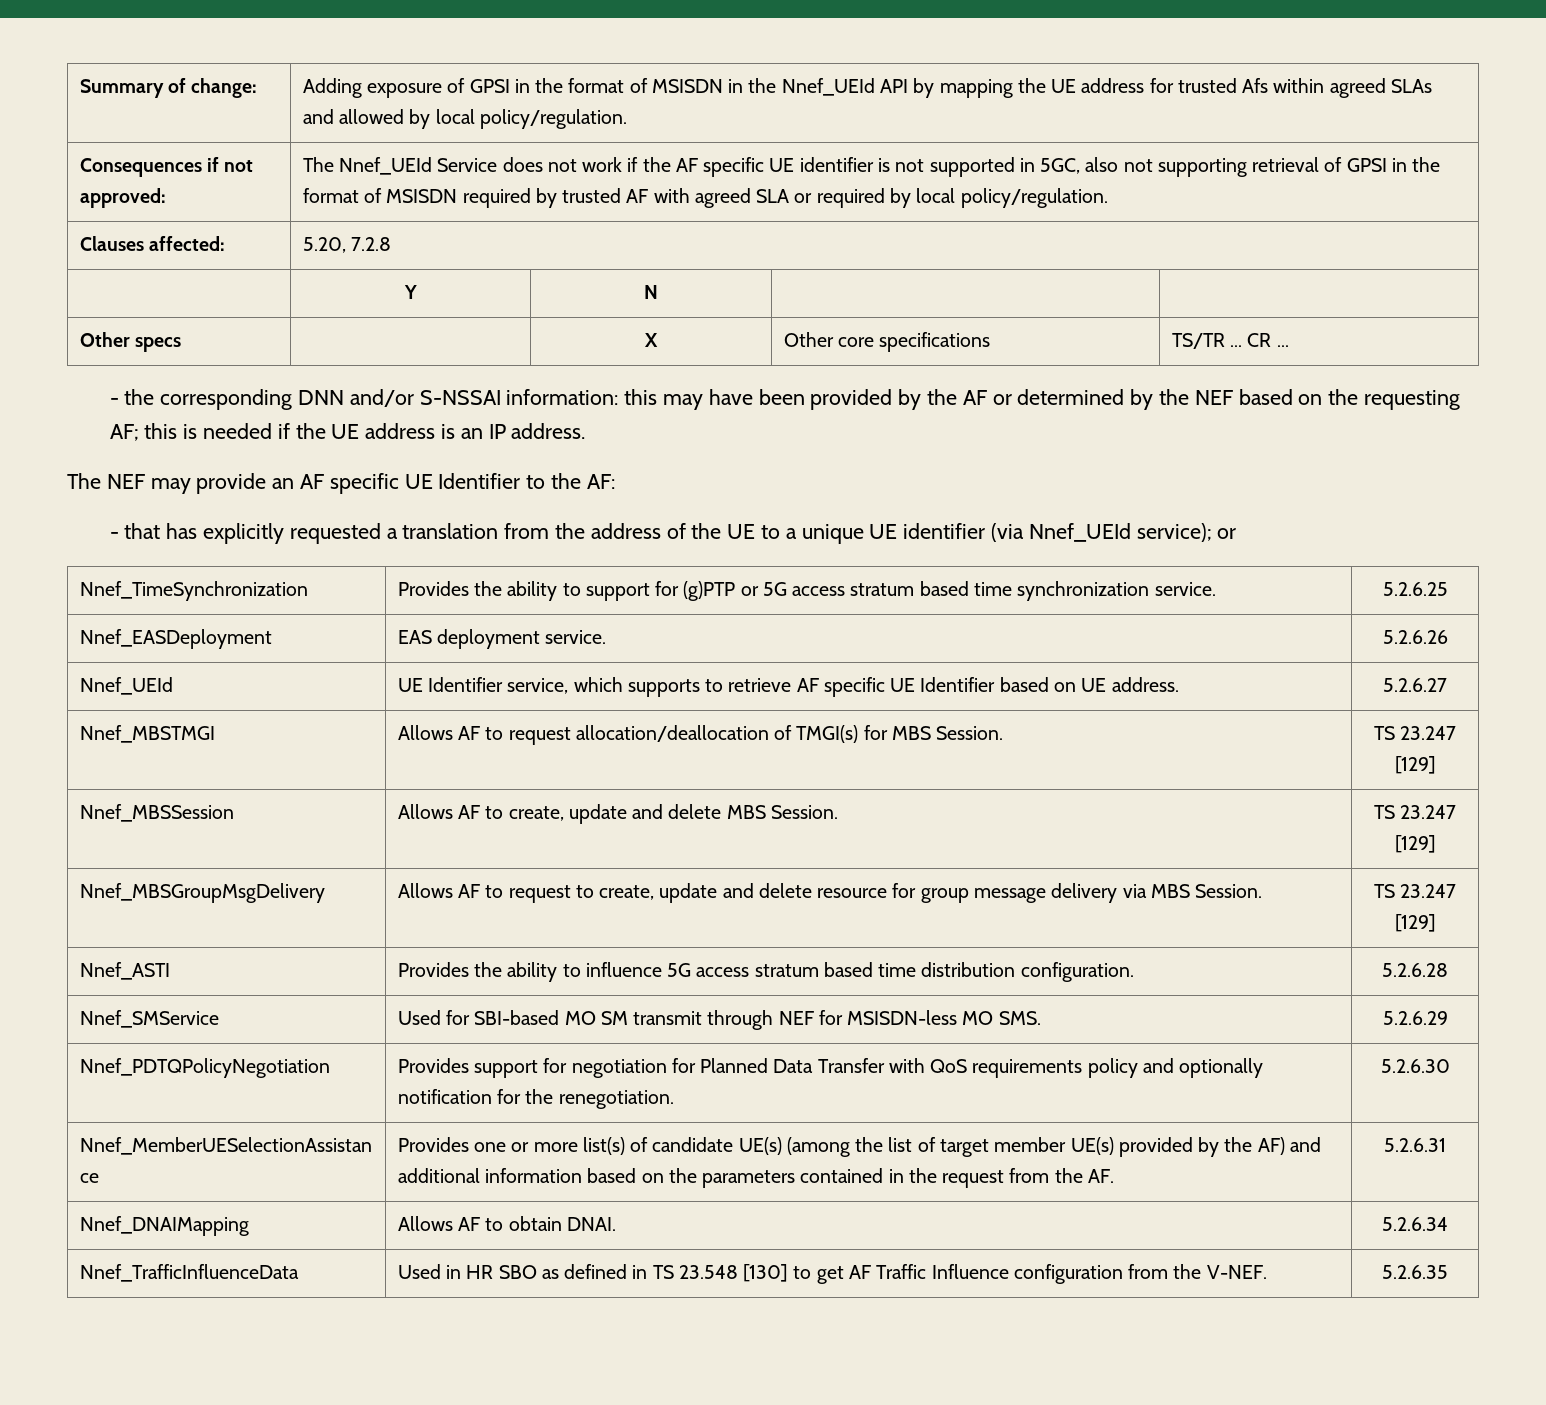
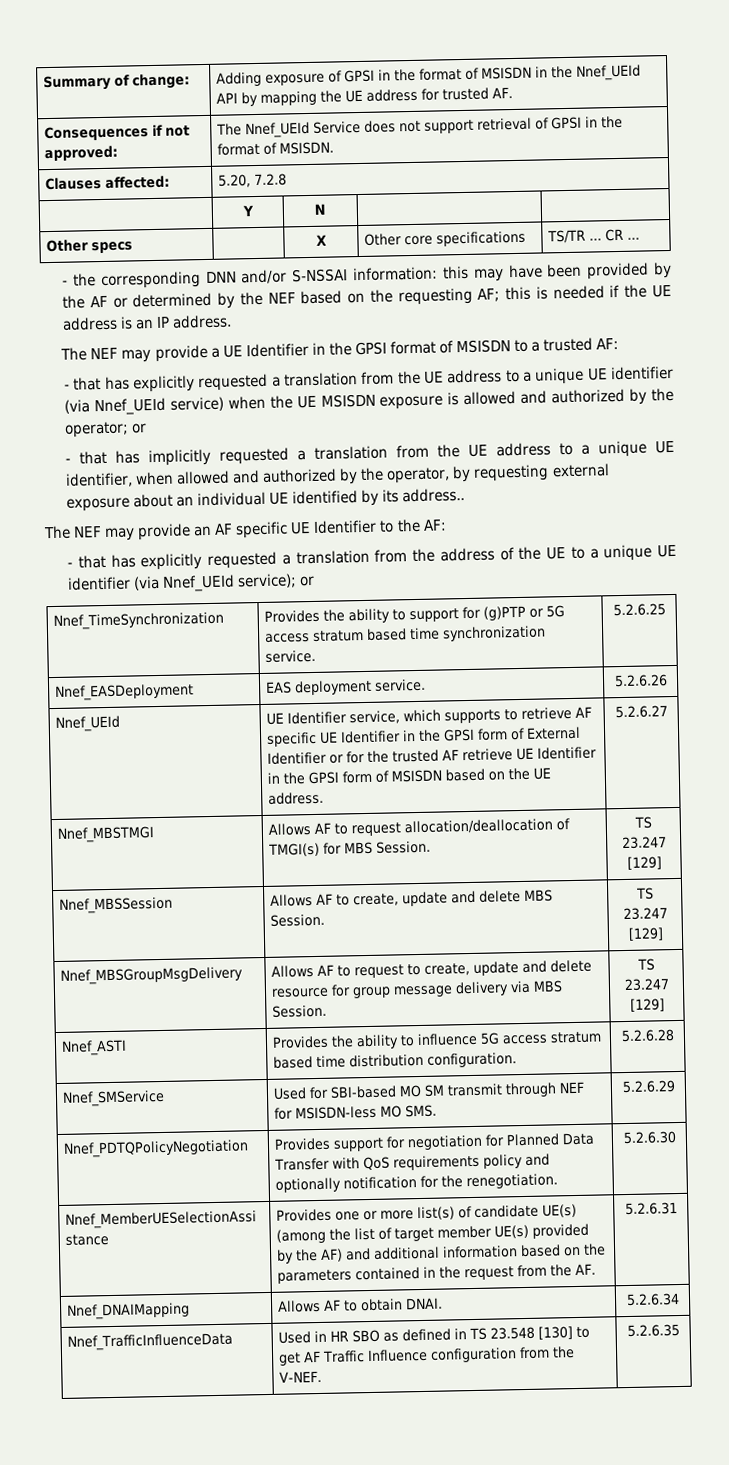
- Summary of change: | Adding exposure of GPSI in the format of MSISDN in the Nnef_UEId API by mapping the UE address for trusted Afs within agreed SLAs and allowed by local policy/regulation.
+ Summary of change: | Adding exposure of GPSI in the format of MSISDN in the Nnef_UEId API by mapping the UE address for trusted AF.
- The Nnef_UEId Service does not work if the AF specific UE identifier is not supported in 5GC, also not supporting retrieval of GPSI in the format of MSISDN required by trusted AF with agreed SLA or required by local policy/regulation.
+ The Nnef_UEId Service does not support retrieval of GPSI in the format of MSISDN.
+ The NEF may provide a UE Identifier in the GPSI format of MSISDN to a trusted AF:
+ - that has explicitly requested a translation from the UE address to a unique UE identifier (via Nnef_UEId service) when the UE MSISDN exposure is allowed and authorized by the operator; or
+ - that has implicitly requested a translation from the UE address to a unique UE identifier, when allowed and authorized by the operator, by requesting external exposure about an individual UE identified by its address..
- Nnef_UEId | UE Identifier service, which supports to retrieve AF specific UE Identifier based on UE address. | 5.2.6.27
+ Nnef_UEId | UE Identifier service, which supports to retrieve AF specific UE Identifier in the GPSI form of External Identifier or for the trusted AF retrieve UE Identifier in the GPSI form of MSISDN based on the UE address. | 5.2.6.27

